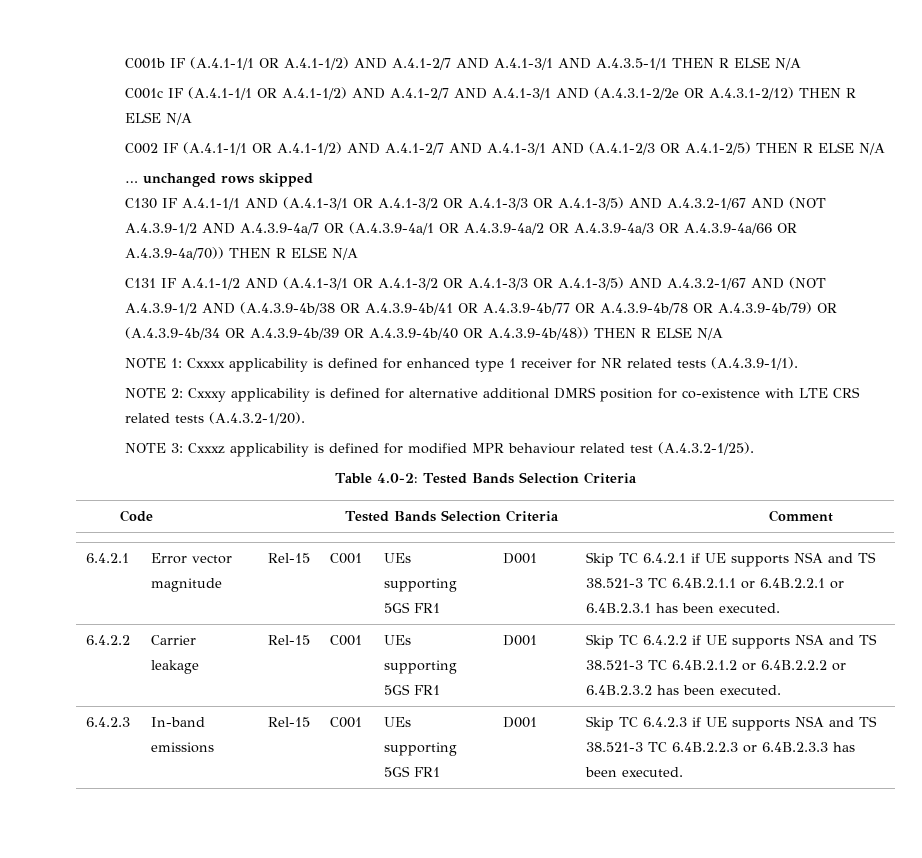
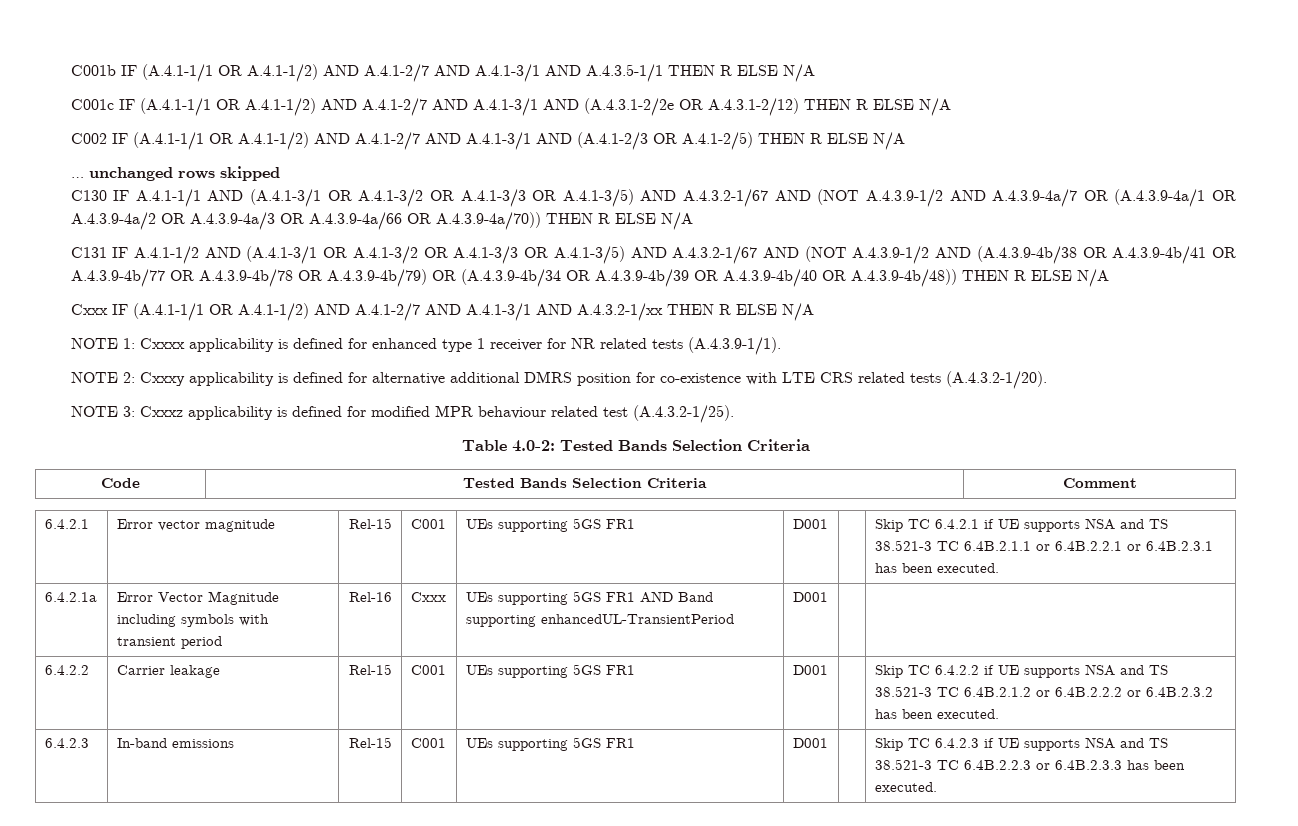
+ Cxxx IF (A.4.1-1/1 OR A.4.1-1/2) AND A.4.1-2/7 AND A.4.1-3/1 AND A.4.3.2-1/xx THEN R ELSE N/A
+ 6.4.2.1a | Error Vector Magnitude including symbols with transient period | Rel-16 | Cxxx | UEs supporting 5GS FR1 AND Band supporting enhancedUL-TransientPeriod | D001 | |

